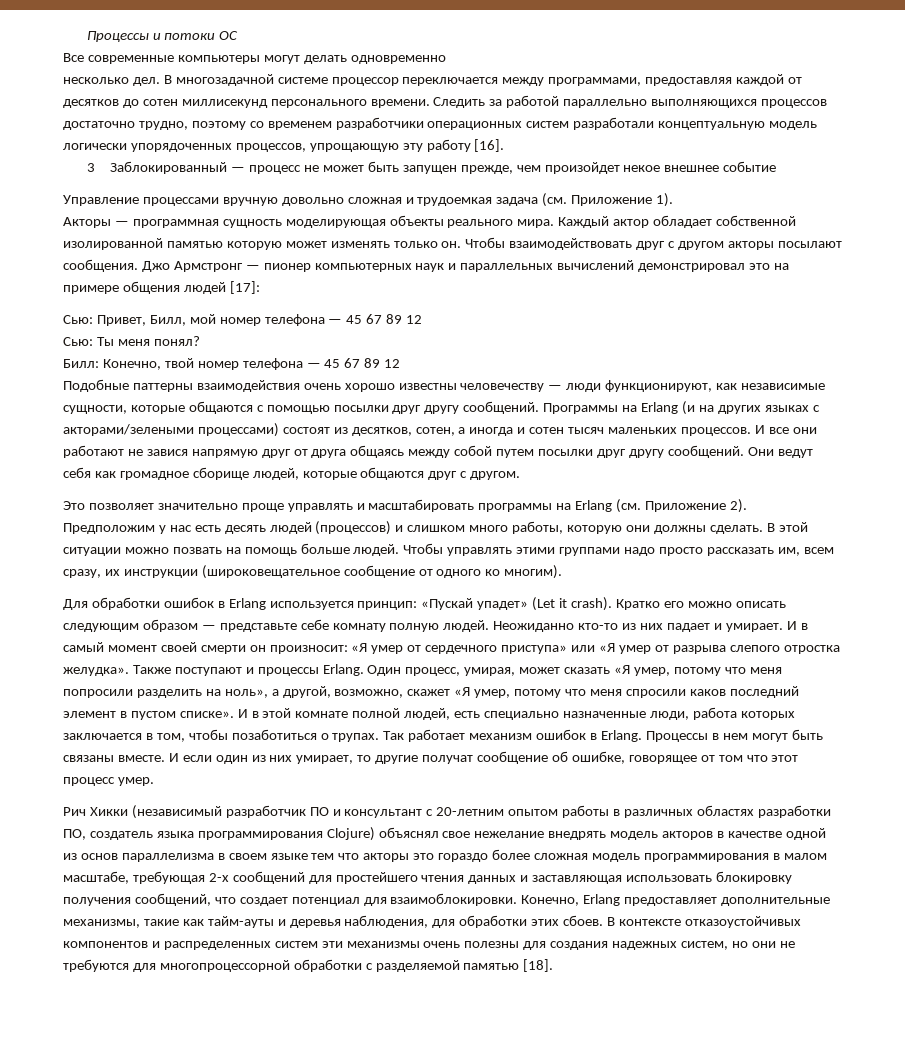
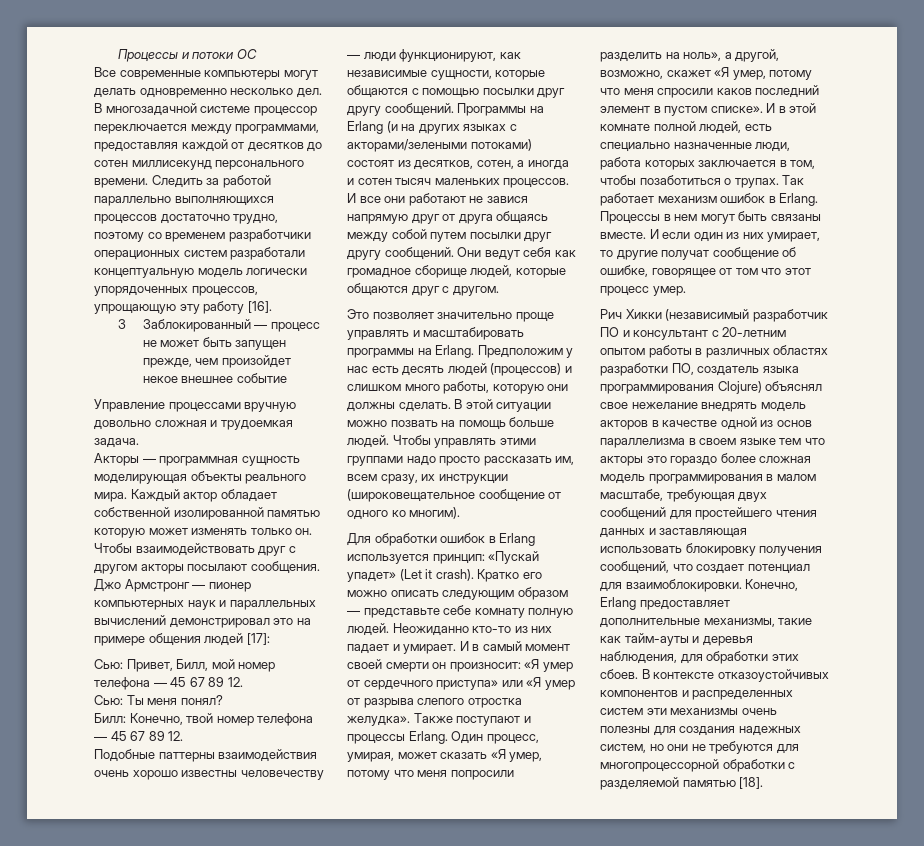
- Все современные компьютеры могут делать одновременно
- несколько дел.
+ Все современные компьютеры могут делать одновременно несколько дел.
- Управление процессами вручную довольно сложная и трудоемкая задача (см. Приложение 1).
+ Управление процессами вручную довольно сложная и трудоемкая задача.
- Сью: Привет, Билл, мой номер телефона — 45 67 89 12
+ Сью: Привет, Билл, мой номер телефона — 45 67 89 12.
- Билл: Конечно, твой номер телефона — 45 67 89 12
+ Билл: Конечно, твой номер телефона — 45 67 89 12.
- Программы на Erlang (и на других языках с акторами/зелеными процессами) состоят из десятков, сотен, а иногда и сотен тысяч маленьких процессов.
+ Программы на Erlang (и на других языках с акторами/зелеными потоками) состоят из десятков, сотен, а иногда и сотен тысяч маленьких процессов.
- Это позволяет значительно проще управлять и масштабировать программы на Erlang (см. Приложение 2).
+ Это позволяет значительно проще управлять и масштабировать программы на Erlang.
- Рич Хикки (независимый разработчик ПО и консультант с 20-летним опытом работы в различных областях разработки ПО, создатель языка программирования Clojure) объяснял свое нежелание внедрять модель акторов в качестве одной из основ параллелизма в своем языке тем что акторы это гораздо более сложная модель программирования в малом масштабе, требующая 2-х сообщений для простейшего чтения данных и заставляющая использовать блокировку получения сообщений, что создает потенциал для взаимоблокировки.
+ Рич Хикки (независимый разработчик ПО и консультант с 20-летним опытом работы в различных областях разработки ПО, создатель языка программирования Clojure) объяснял свое нежелание внедрять модель акторов в качестве одной из основ параллелизма в своем языке тем что акторы это гораздо более сложная модель программирования в малом масштабе, требующая двух сообщений для простейшего чтения данных и заставляющая использовать блокировку получения сообщений, что создает потенциал для взаимоблокировки.

